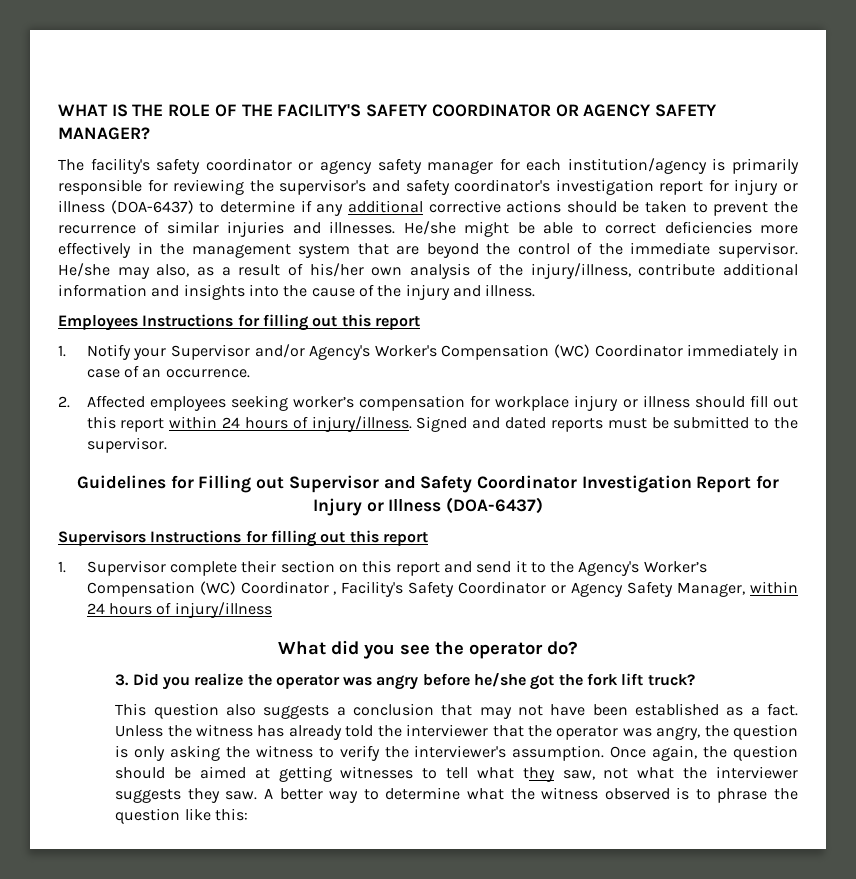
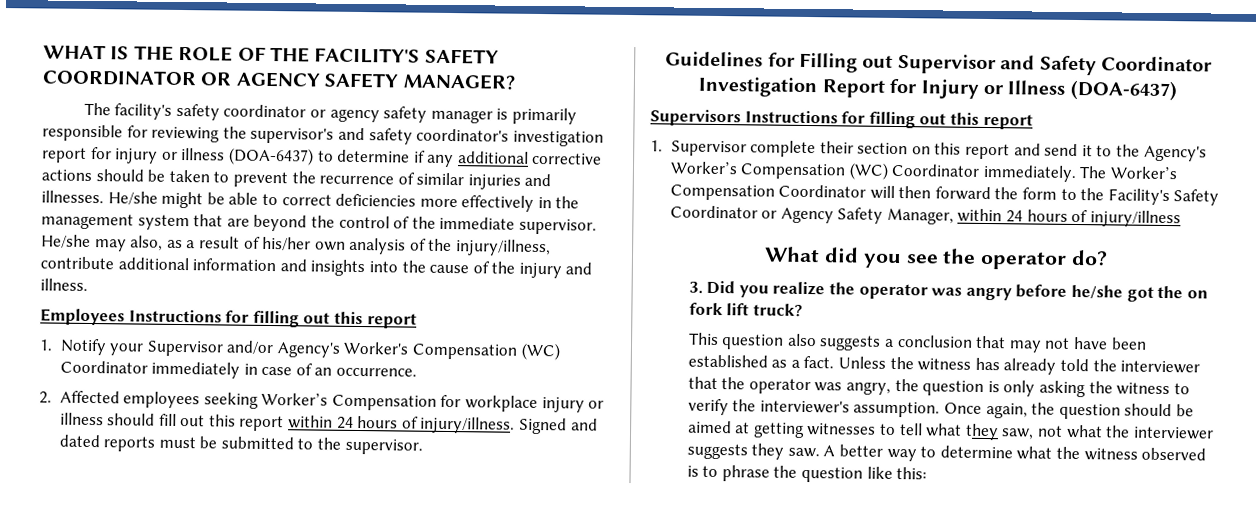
- The facility's safety coordinator or agency safety manager for each institution/agency is primarily responsible for reviewing the supervisor's and safety coordinator's investigation report for injury or illness (DOA-6437) to determine if any additional corrective actions should be taken to prevent the recurrence of similar injuries and illnesses.
+ The facility's safety coordinator or agency safety manager is primarily responsible for reviewing the supervisor's and safety coordinator's investigation report for injury or illness (DOA-6437) to determine if any additional corrective actions should be taken to prevent the recurrence of similar injuries and illnesses.
- 2. Affected employees seeking worker’s compensation for workplace injury or illness should fill out this report within 24 hours of injury/illness.
+ 2. Affected employees seeking Worker’s Compensation for workplace injury or illness should fill out this report within 24 hours of injury/illness.
- 1. Supervisor complete their section on this report and send it to the Agency's Worker’s Compensation (WC) Coordinator , Facility's Safety Coordinator or Agency Safety Manager, within 24 hours of injury/illness
+ 1. Supervisor complete their section on this report and send it to the Agency's Worker’s Compensation (WC) Coordinator immediately. The Worker’s Compensation Coordinator will then forward the form to the Facility's Safety Coordinator or Agency Safety Manager, within 24 hours of injury/illness
- 3. Did you realize the operator was angry before he/she got the fork lift truck?
+ 3. Did you realize the operator was angry before he/she got the on fork lift truck?

